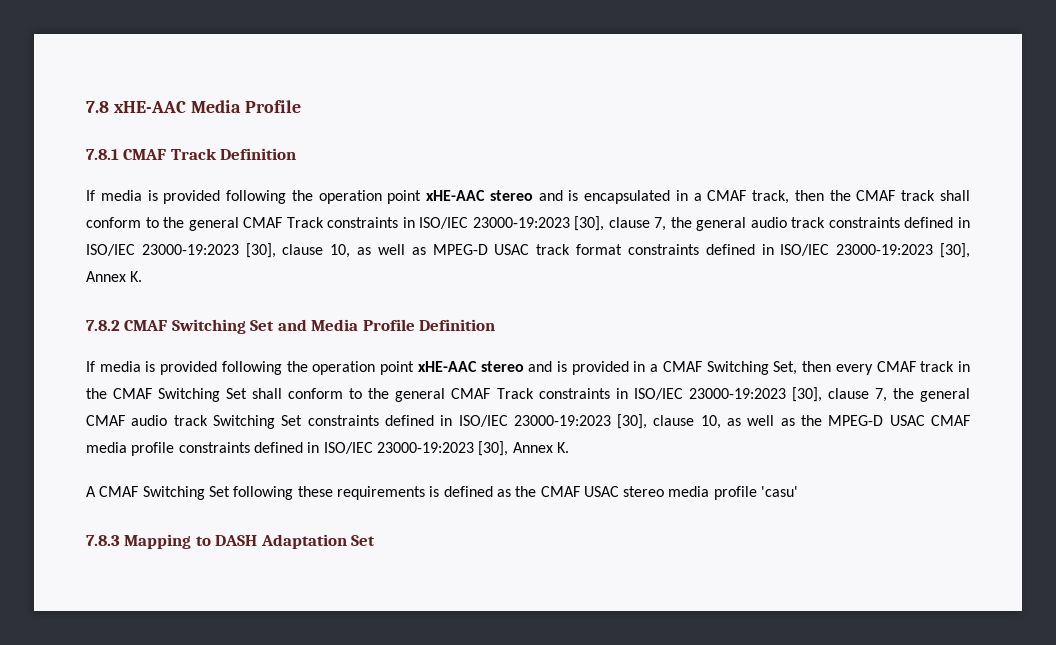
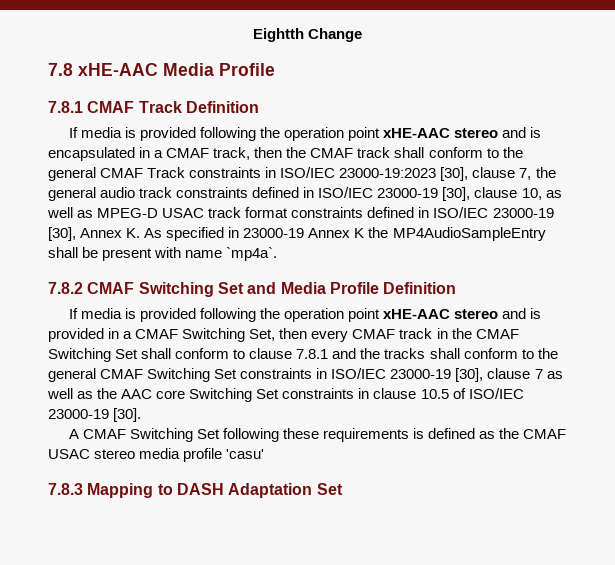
+ Eightth Change
- If media is provided following the operation point xHE-AAC stereo and is encapsulated in a CMAF track, then the CMAF track shall conform to the general CMAF Track constraints in ISO/IEC 23000-19:2023 [30], clause 7, the general audio track constraints defined in ISO/IEC 23000-19:2023 [30], clause 10, as well as MPEG-D USAC track format constraints defined in ISO/IEC 23000-19:2023 [30], Annex K.
+ If media is provided following the operation point xHE-AAC stereo and is encapsulated in a CMAF track, then the CMAF track shall conform to the general CMAF Track constraints in ISO/IEC 23000-19:2023 [30], clause 7, the general audio track constraints defined in ISO/IEC 23000-19 [30], clause 10, as well as MPEG-D USAC track format constraints defined in ISO/IEC 23000-19 [30], Annex K. As specified in 23000-19 Annex K the MP4AudioSampleEntry shall be present with name `mp4a`.
- If media is provided following the operation point xHE-AAC stereo and is provided in a CMAF Switching Set, then every CMAF track in the CMAF Switching Set shall conform to the general CMAF Track constraints in ISO/IEC 23000-19:2023 [30], clause 7, the general CMAF audio track Switching Set constraints defined in ISO/IEC 23000-19:2023 [30], clause 10, as well as the MPEG-D USAC CMAF media profile constraints defined in ISO/IEC 23000-19:2023 [30], Annex K.
+ If media is provided following the operation point xHE-AAC stereo and is provided in a CMAF Switching Set, then every CMAF track in the CMAF Switching Set shall conform to clause 7.8.1 and the tracks shall conform to the general CMAF Switching Set constraints in ISO/IEC 23000-19 [30], clause 7 as well as the AAC core Switching Set constraints in clause 10.5 of ISO/IEC 23000-19 [30].

